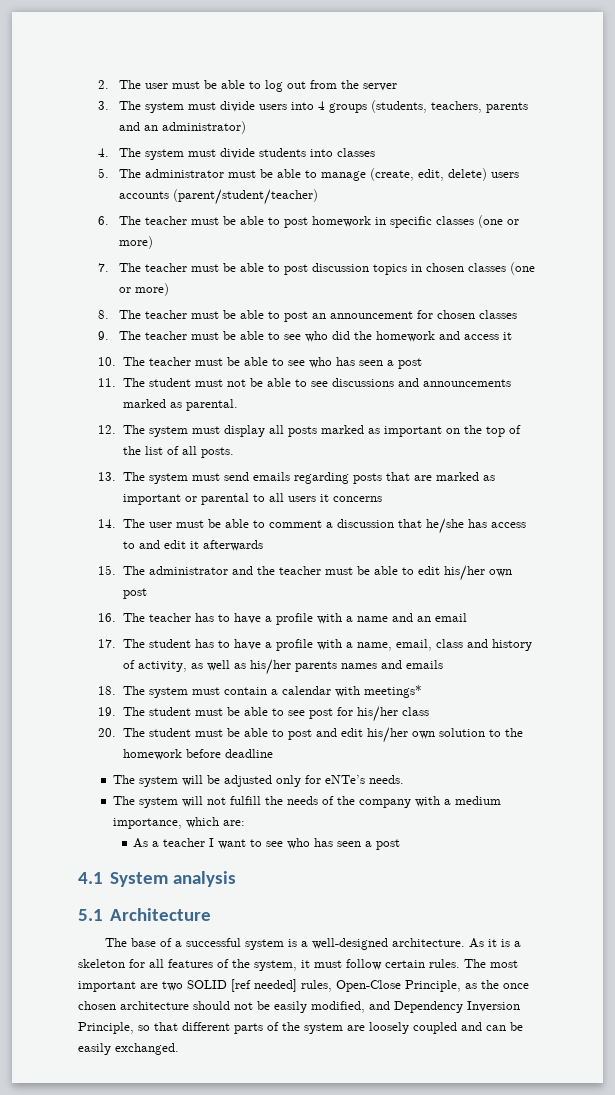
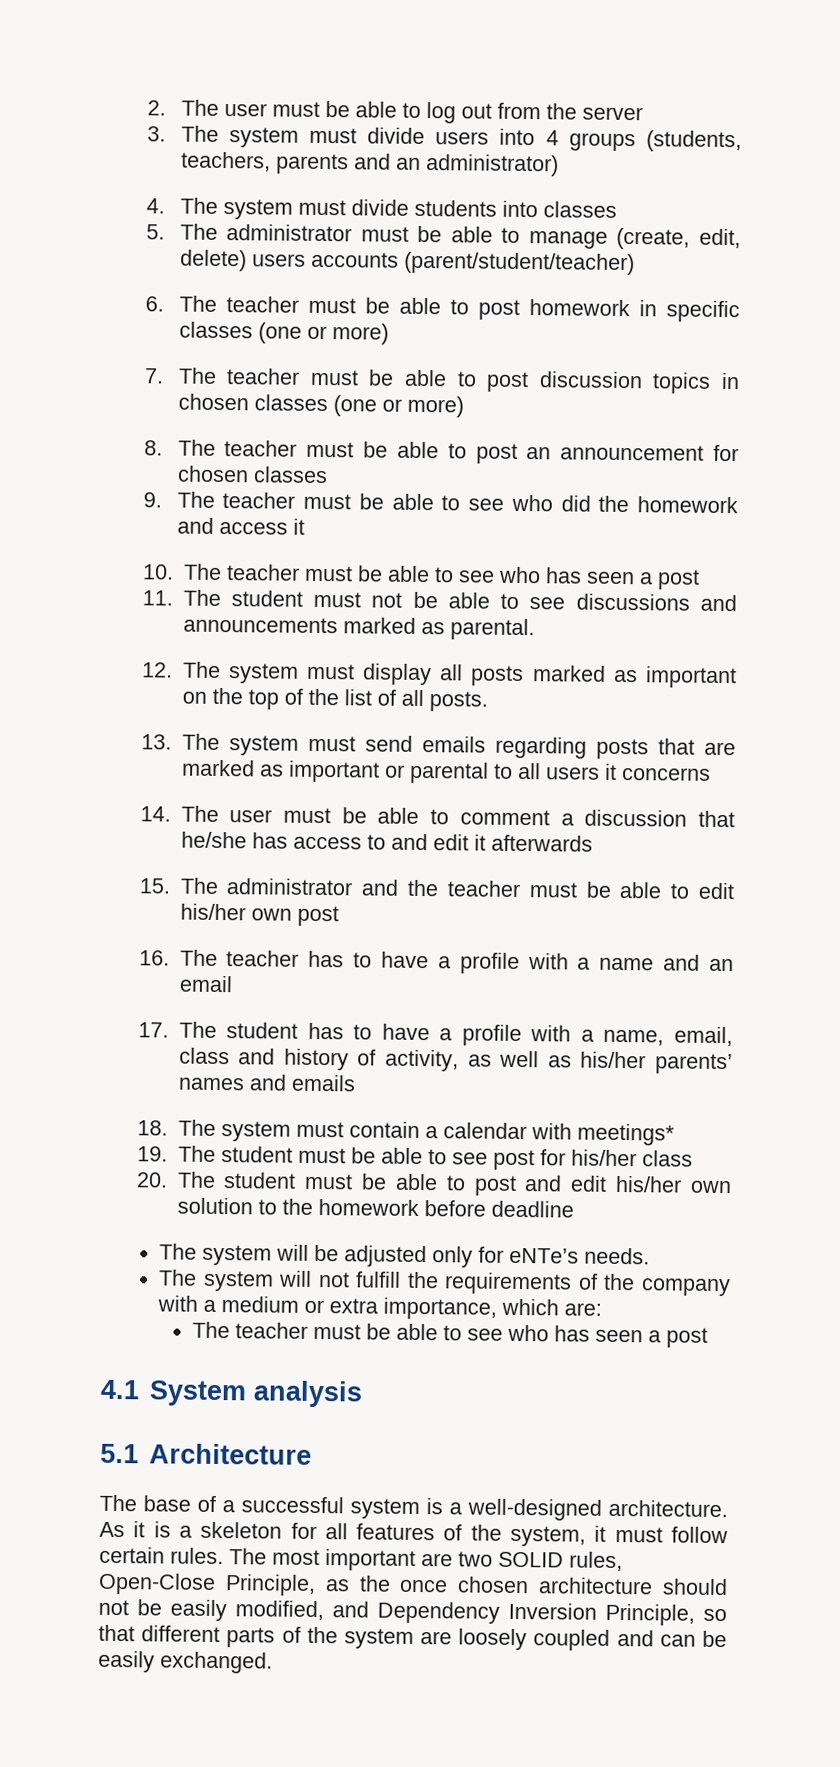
- 17. The student has to have a profile with a name, email, class and history of activity, as well as his/her parents names and emails
+ 17. The student has to have a profile with a name, email, class and history of activity, as well as his/her parents’ names and emails
- The system will not fulfill the needs of the company with a medium importance, which are:
- As a teacher I want to see who has seen a post
+ The system will not fulfill the requirements of the company with a medium or extra importance, which are:
+ The teacher must be able to see who has seen a post
- The most important are two SOLID [ref needed] rules, Open-Close Principle, as the once chosen architecture should not be easily modified, and Dependency Inversion Principle, so that different parts of the system are loosely coupled and can be easily exchanged.
+ The most important are two SOLID rules, Open-Close Principle, as the once chosen architecture should not be easily modified, and Dependency Inversion Principle, so that different parts of the system are loosely coupled and can be easily exchanged.

